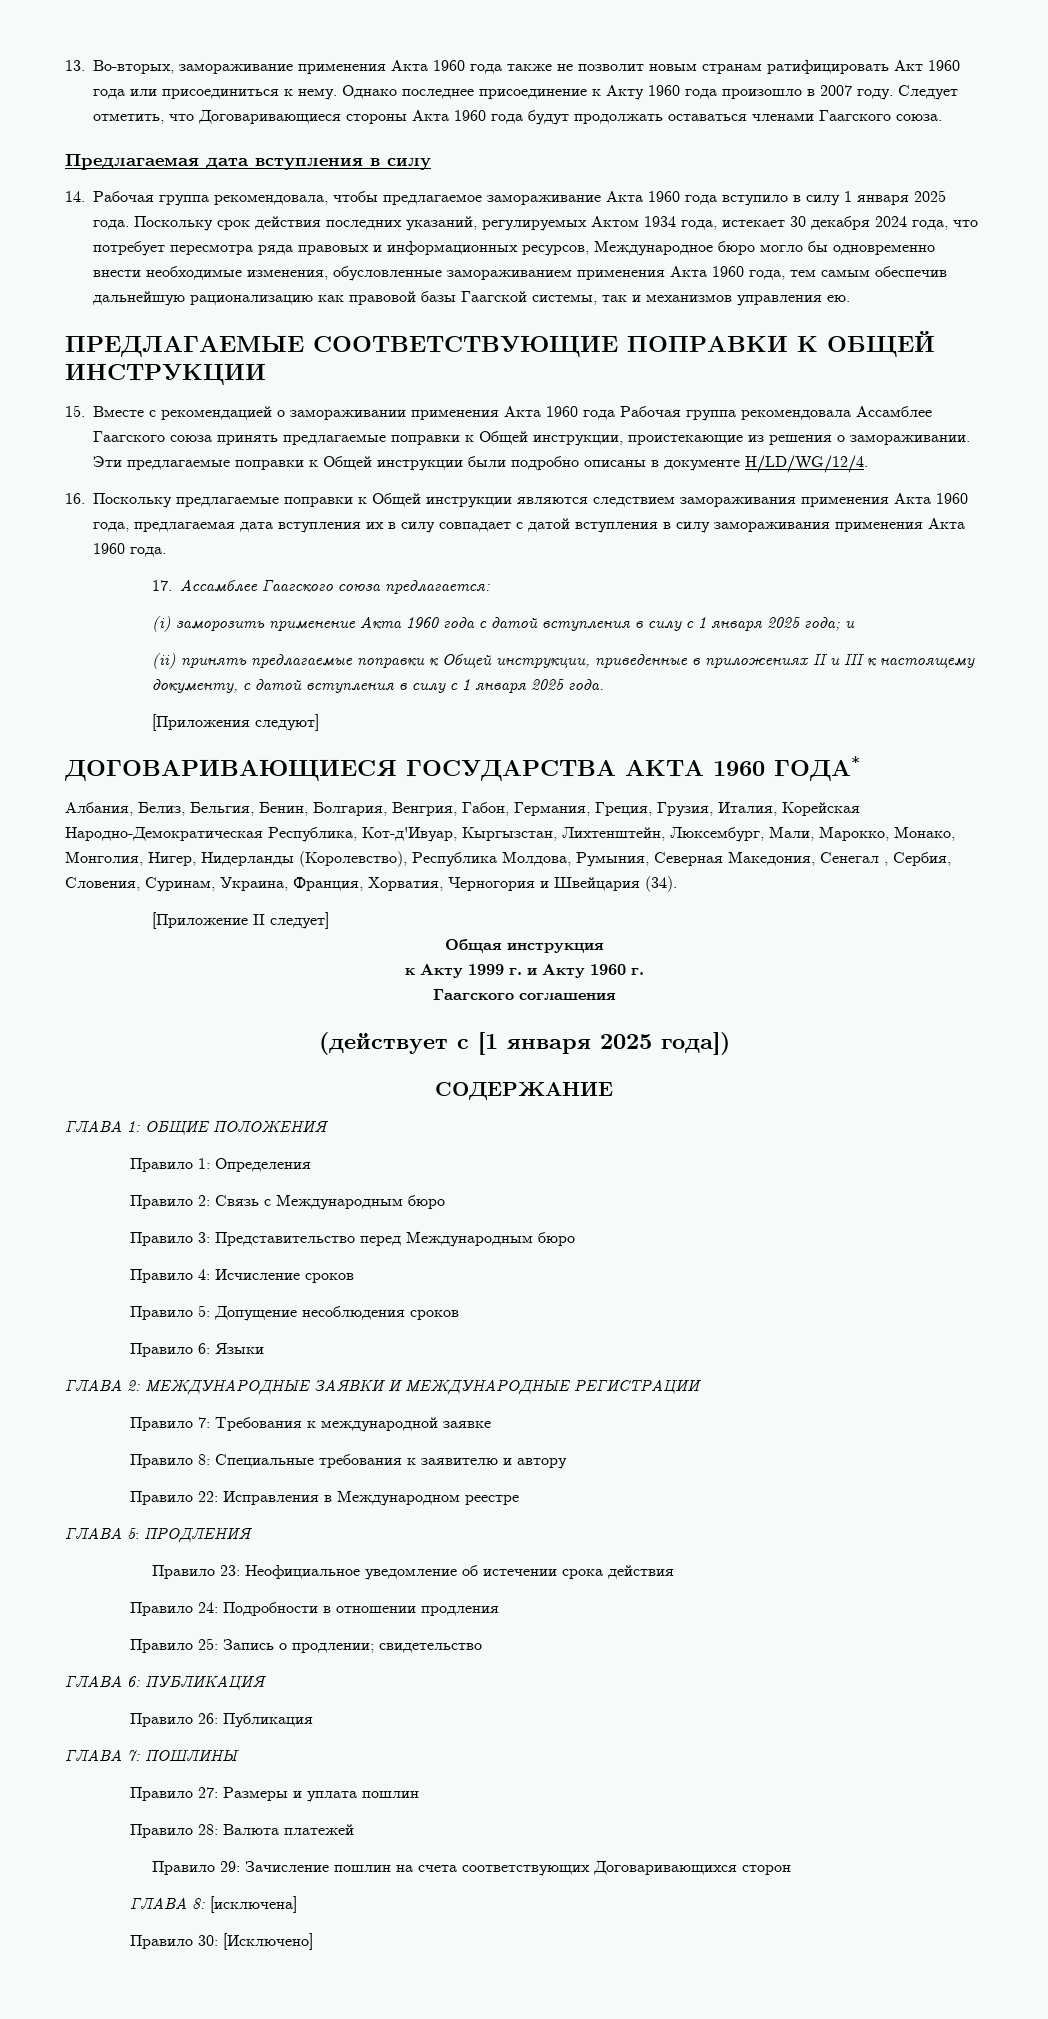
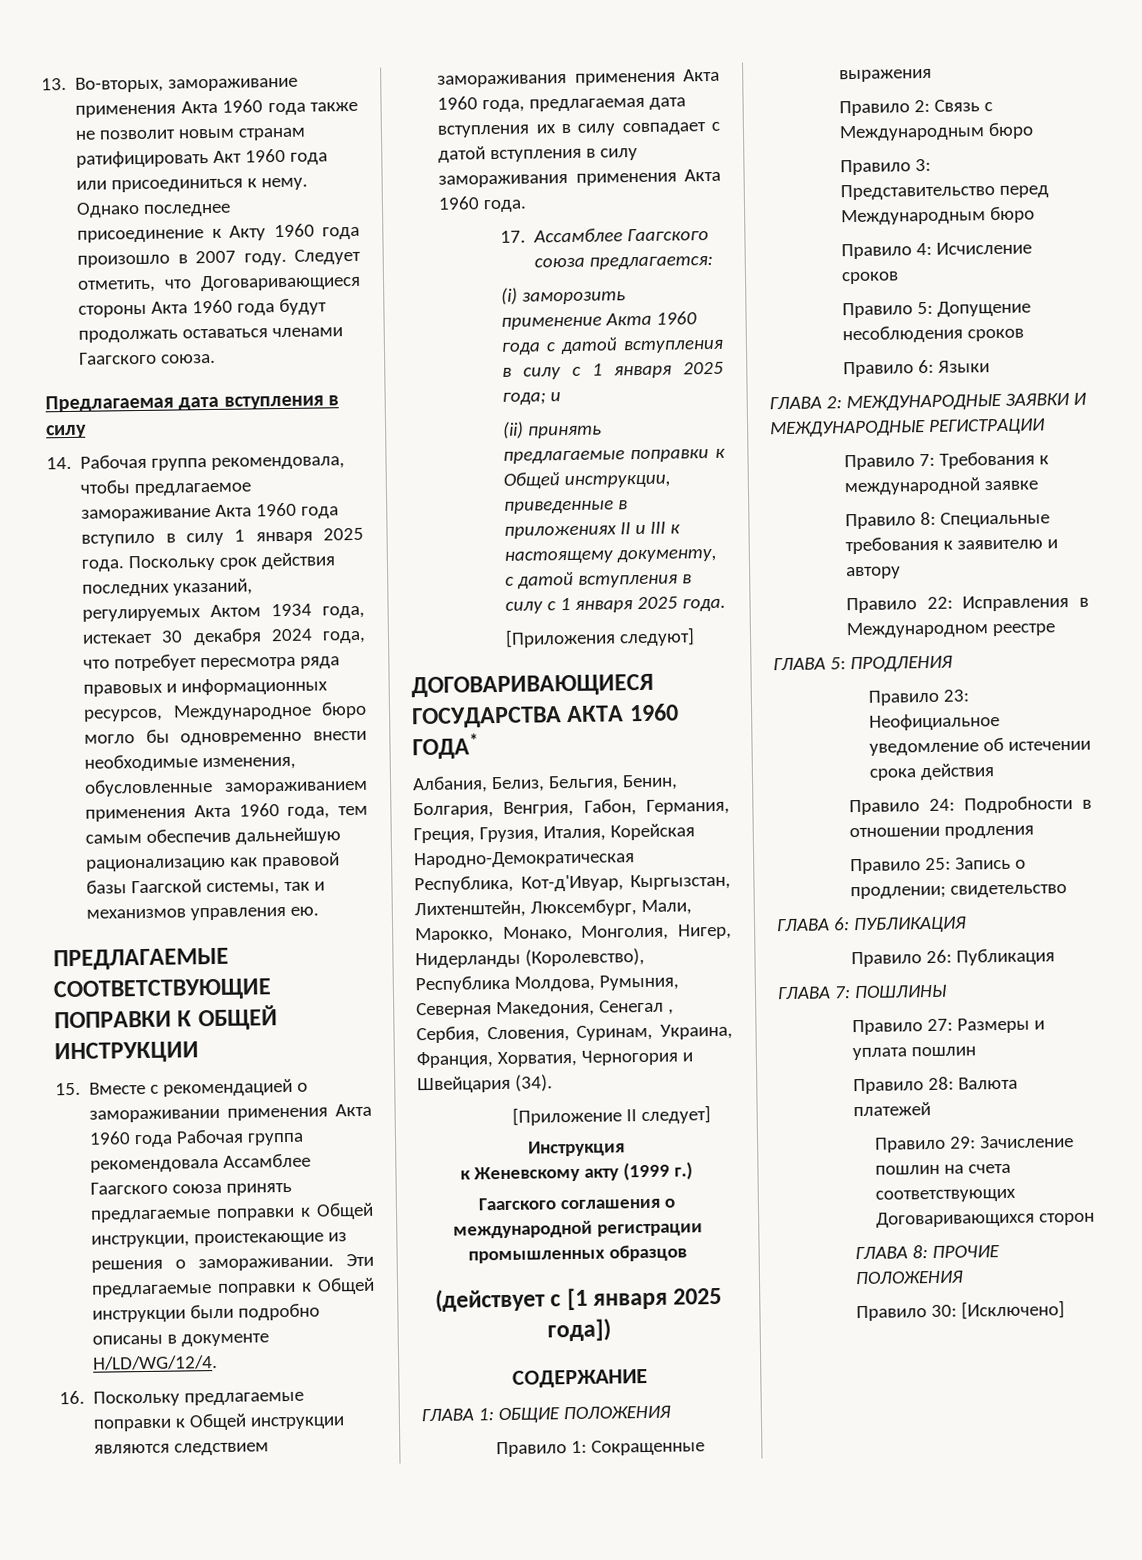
- Общая инструкция
- к Акту 1999 г. и Акту 1960 г.
- Гаагского соглашения
+ Инструкция
+ к Женевскому акту (1999 г.)
+ Гаагского соглашения о международной регистрации промышленных образцов
- Правило 1: Определения
+ Правило 1: Сокращенные выражения
- ГЛАВА 8: [исключена]
+ ГЛАВА 8: ПРОЧИЕ ПОЛОЖЕНИЯ

